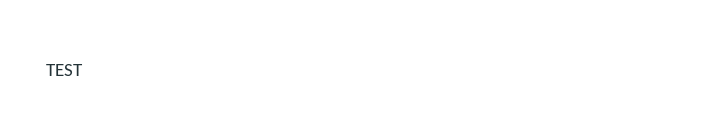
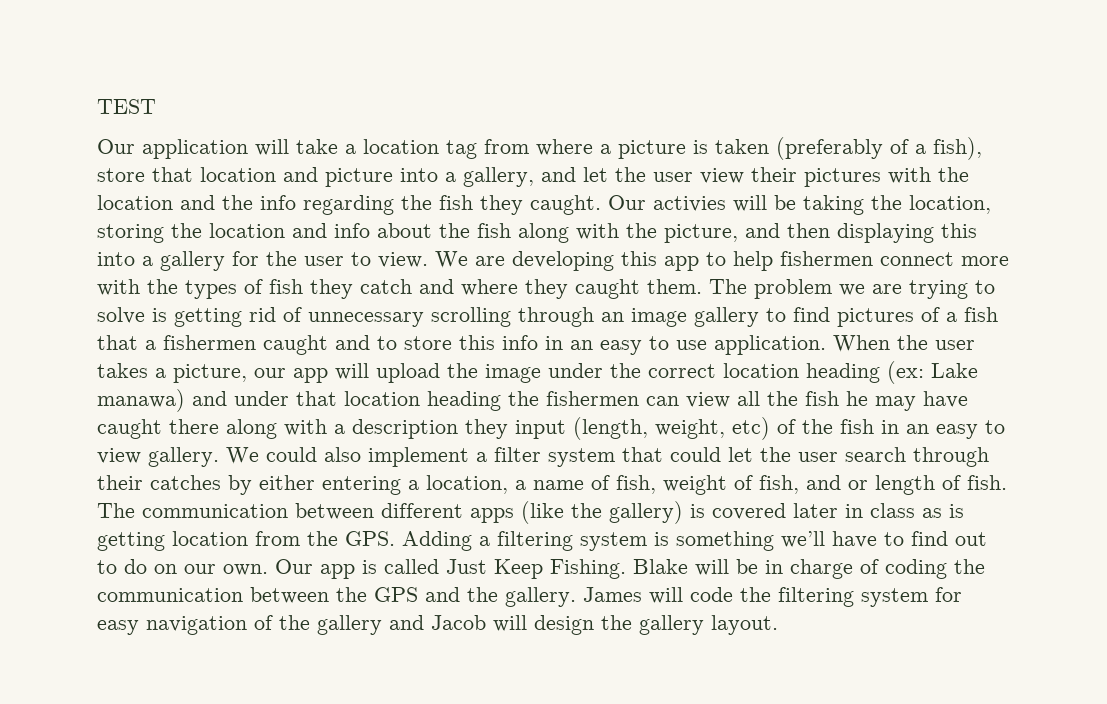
+ Our application will take a location tag from where a picture is taken (preferably of a fish), store that location and picture into a gallery, and let the user view their pictures with the location and the info regarding the fish they caught. Our activies will be taking the location, storing the location and info about the fish along with the picture, and then displaying this into a gallery for the user to view. We are developing this app to help fishermen connect more with the types of fish they catch and where they caught them. The problem we are trying to solve is getting rid of unnecessary scrolling through an image gallery to find pictures of a fish that a fishermen caught and to store this info in an easy to use application. When the user takes a picture, our app will upload the image under the correct location heading (ex: Lake manawa) and under that location heading the fishermen can view all the fish he may have caught there along with a description they input (length, weight, etc) of the fish in an easy to view gallery. We could also implement a filter system that could let the user search through their catches by either entering a location, a name of fish, weight of fish, and or length of fish. The communication between different apps (like the gallery) is covered later in class as is getting location from the GPS. Adding a filtering system is something we’ll have to find out to do on our own. Our app is called Just Keep Fishing. Blake will be in charge of coding the communication between the GPS and the gallery. James will code the filtering system for easy navigation of the gallery and Jacob will design the gallery layout.

